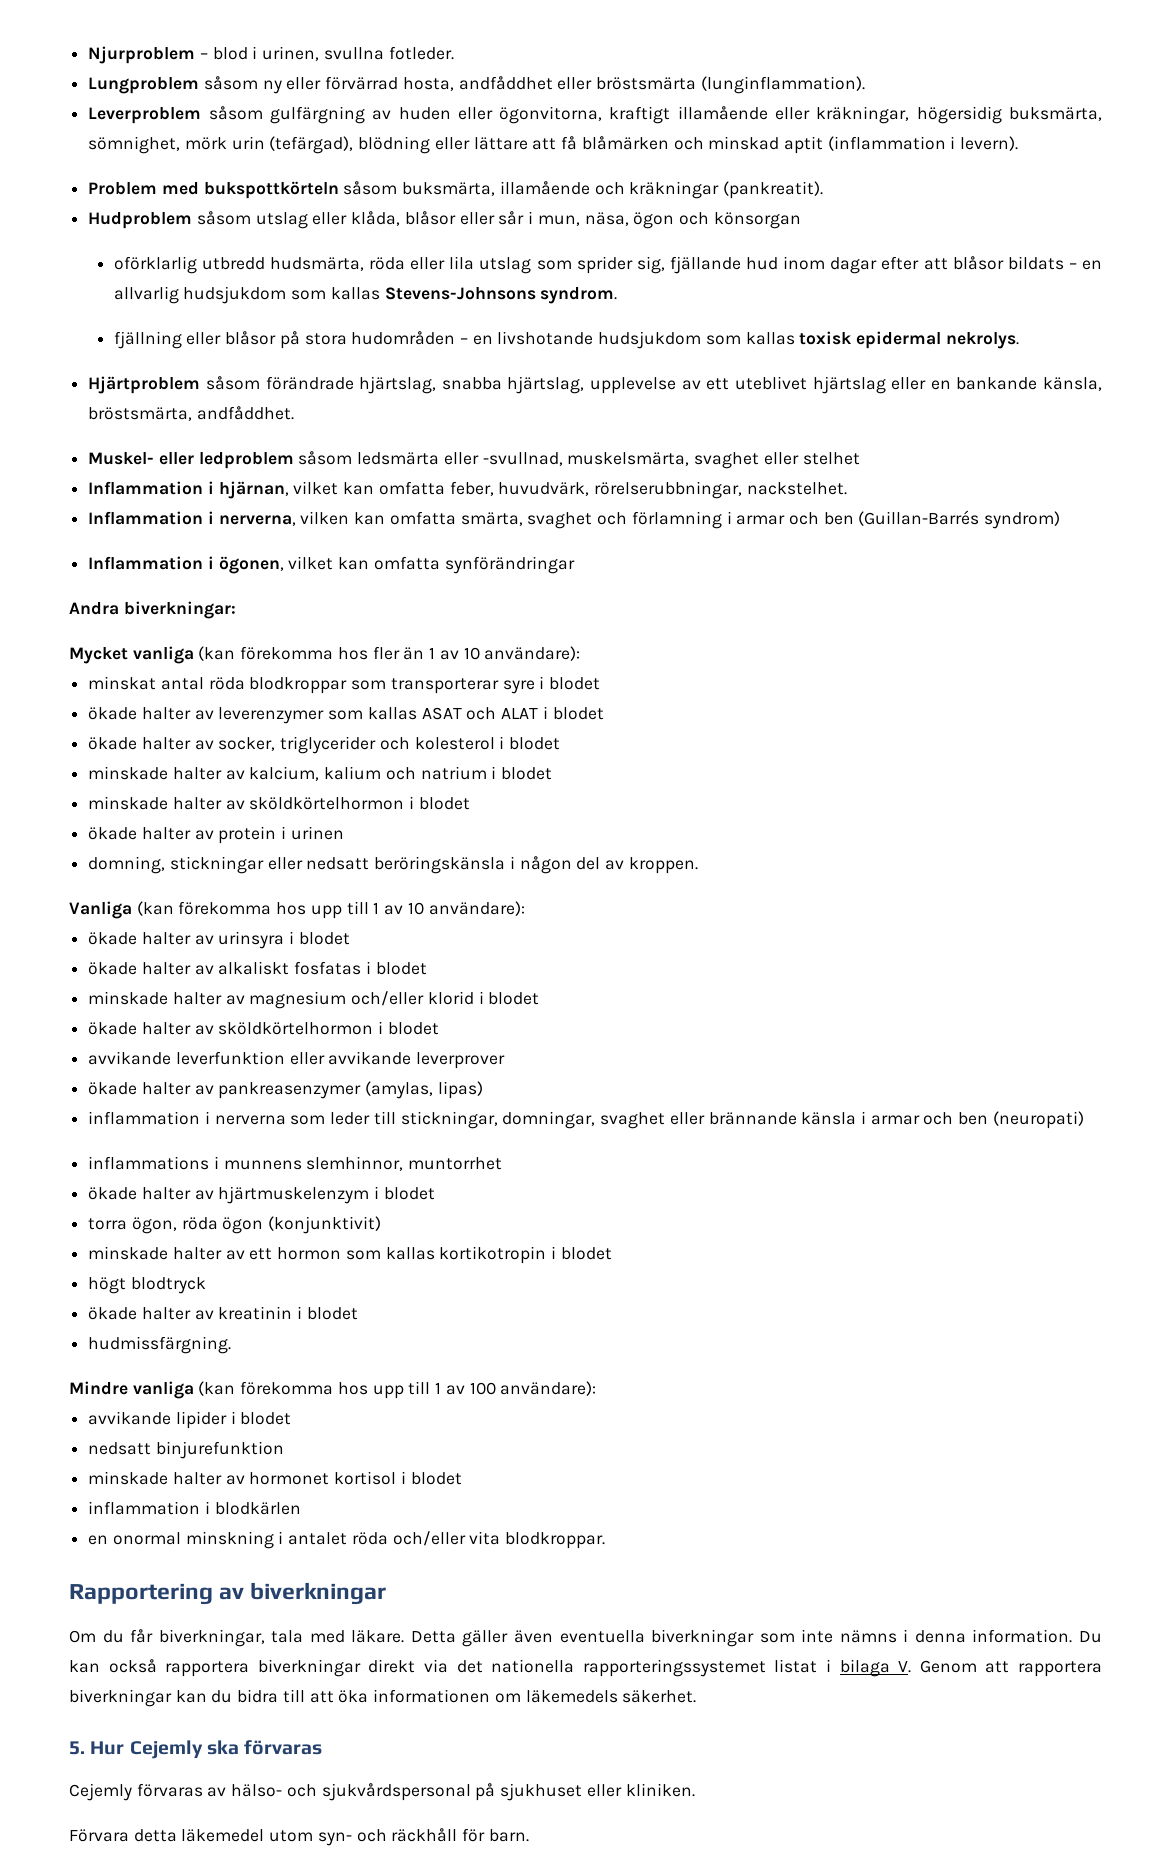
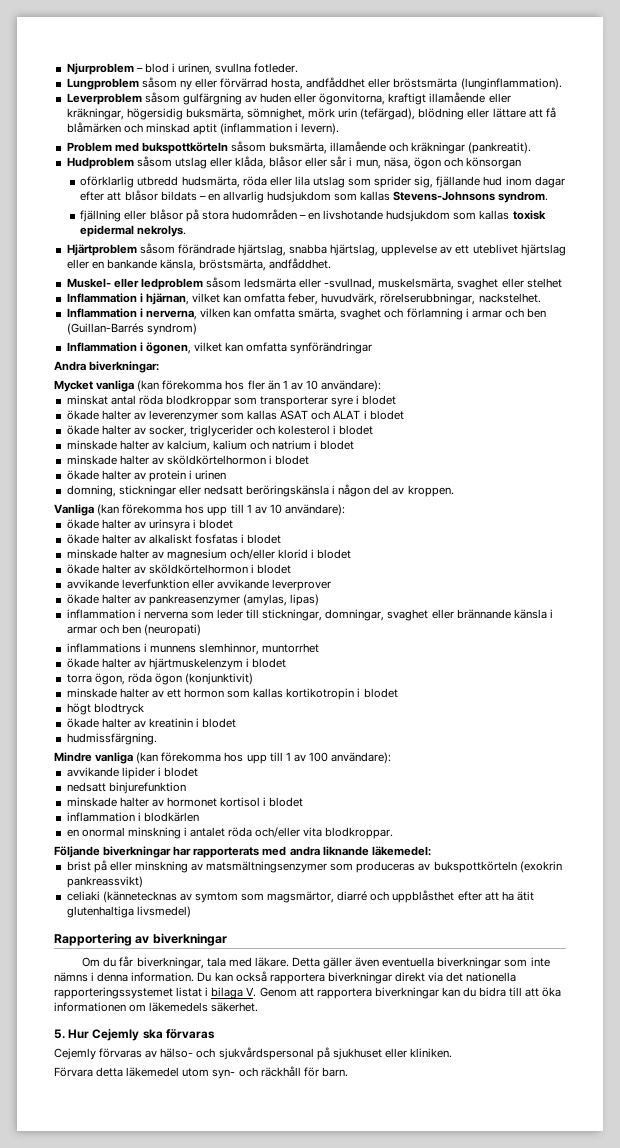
+ Följande biverkningar har rapporterats med andra liknande läkemedel:
+ brist på eller minskning av matsmältningsenzymer som produceras av bukspottkörteln (exokrin pankreassvikt)
+ celiaki (kännetecknas av symtom som magsmärtor, diarré och uppblåsthet efter att ha ätit glutenhaltiga livsmedel)

